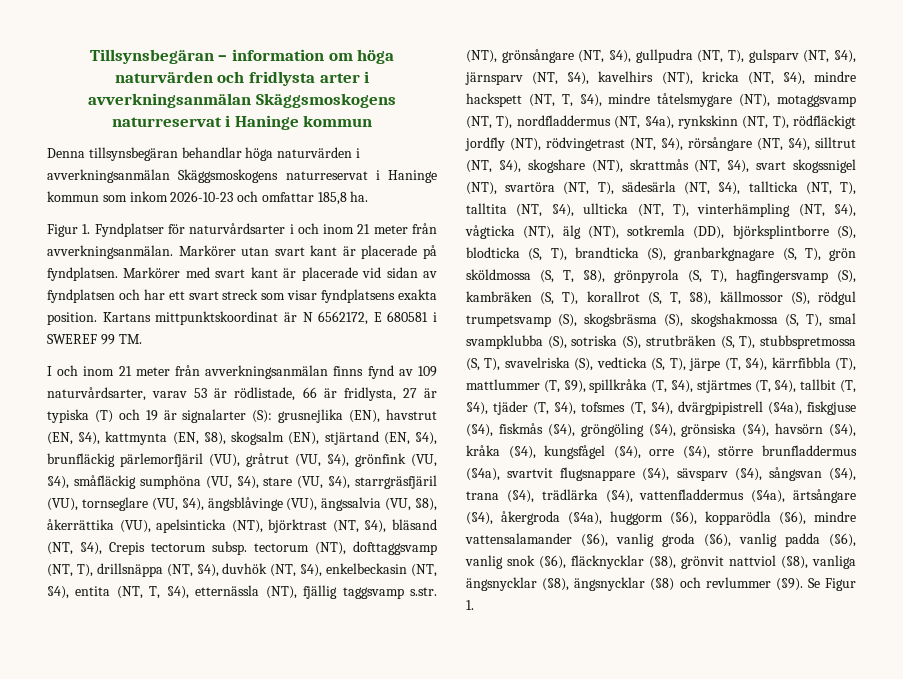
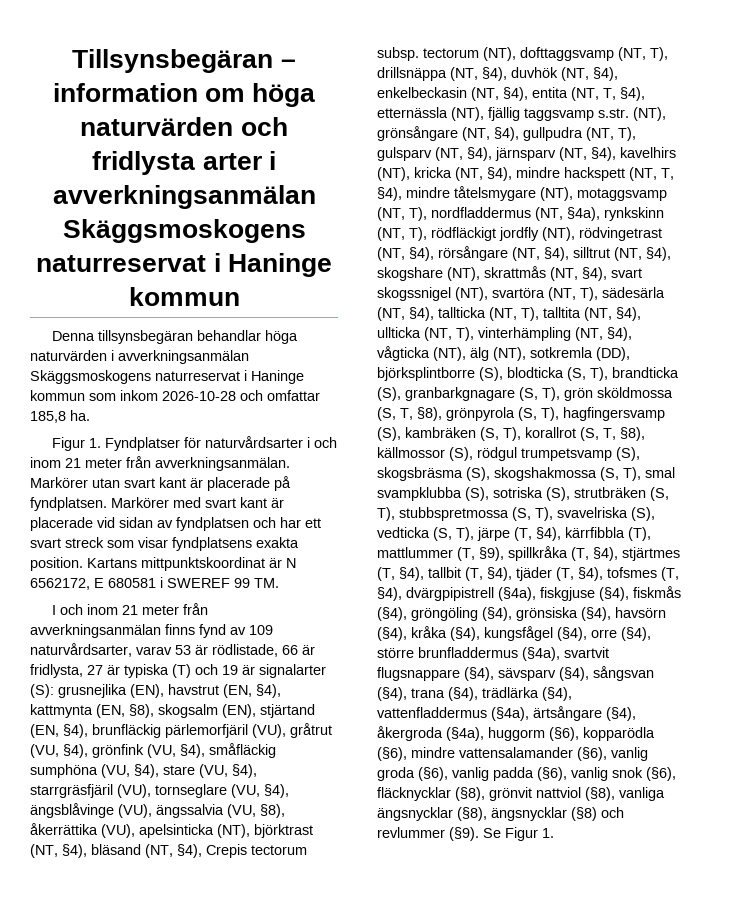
- Denna tillsynsbegäran behandlar höga naturvärden i avverkningsanmälan Skäggsmoskogens naturreservat i Haninge kommun som inkom 2026-10-23 och omfattar 185,8 ha.
+ Denna tillsynsbegäran behandlar höga naturvärden i avverkningsanmälan Skäggsmoskogens naturreservat i Haninge kommun som inkom 2026-10-28 och omfattar 185,8 ha.

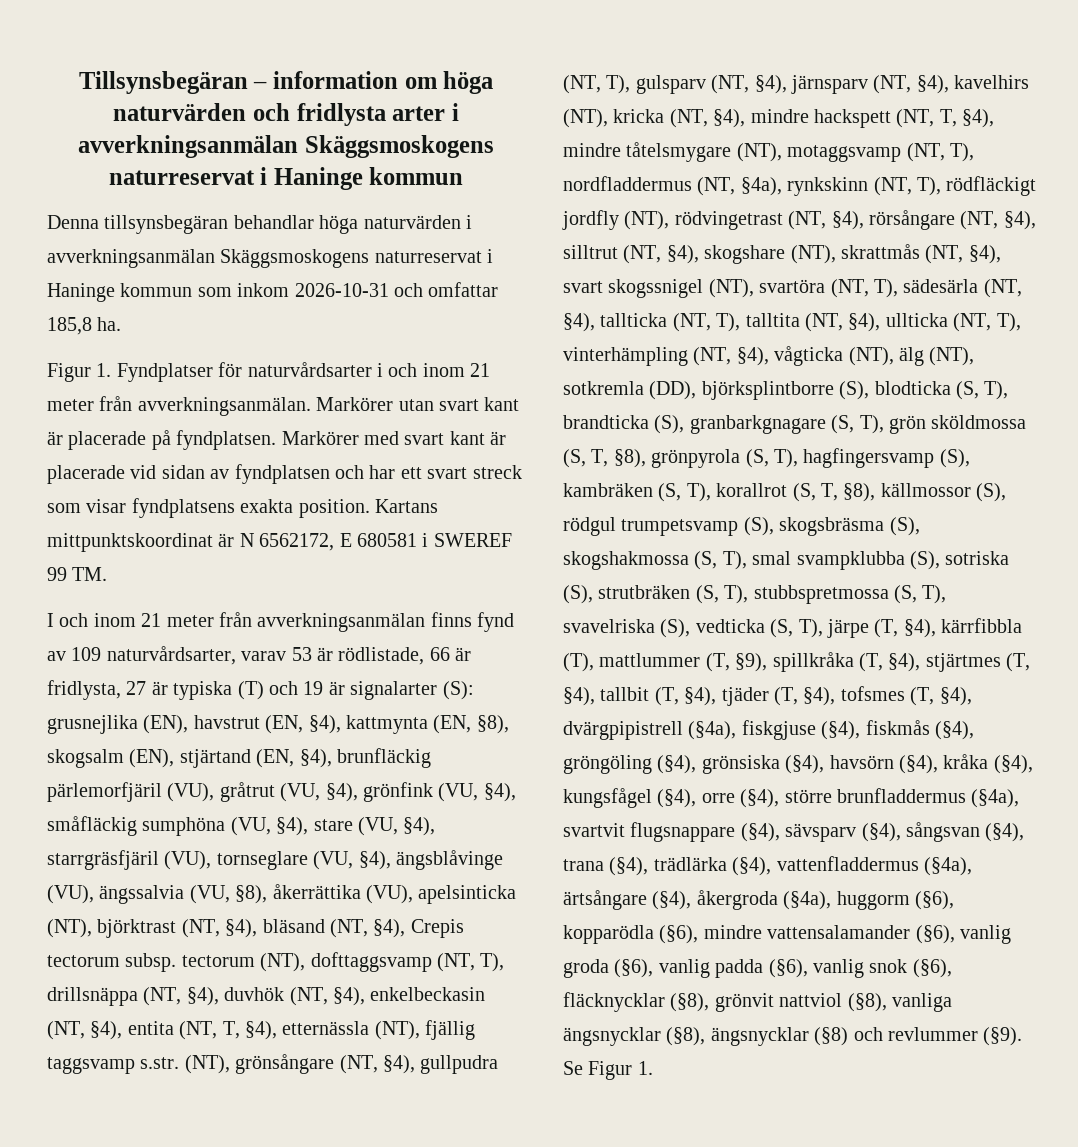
- Denna tillsynsbegäran behandlar höga naturvärden i avverkningsanmälan Skäggsmoskogens naturreservat i Haninge kommun som inkom 2026-10-28 och omfattar 185,8 ha.
+ Denna tillsynsbegäran behandlar höga naturvärden i avverkningsanmälan Skäggsmoskogens naturreservat i Haninge kommun som inkom 2026-10-31 och omfattar 185,8 ha.

